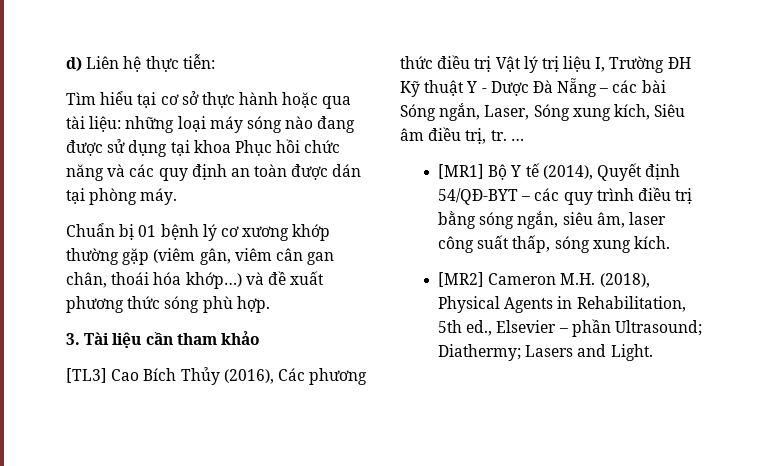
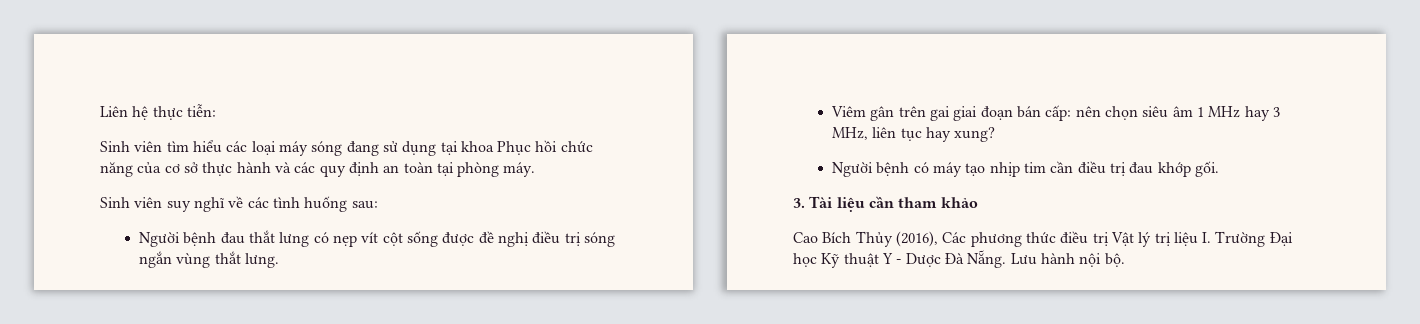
- d) Liên hệ thực tiễn:
+ Liên hệ thực tiễn:
- Tìm hiểu tại cơ sở thực hành hoặc qua tài liệu: những loại máy sóng nào đang được sử dụng tại khoa Phục hồi chức năng và các quy định an toàn được dán tại phòng máy.
+ Sinh viên tìm hiểu các loại máy sóng đang sử dụng tại khoa Phục hồi chức năng của cơ sở thực hành và các quy định an toàn tại phòng máy.
- Chuẩn bị 01 bệnh lý cơ xương khớp thường gặp (viêm gân, viêm cân gan chân, thoái hóa khớp…) và đề xuất phương thức sóng phù hợp.
+ Sinh viên suy nghĩ về các tình huống sau:
+ Người bệnh đau thắt lưng có nẹp vít cột sống được đề nghị điều trị sóng ngắn vùng thắt lưng.
+ Viêm gân trên gai giai đoạn bán cấp: nên chọn siêu âm 1 MHz hay 3 MHz, liên tục hay xung?
+ Người bệnh có máy tạo nhịp tim cần điều trị đau khớp gối.
- [TL3] Cao Bích Thủy (2016), Các phương thức điều trị Vật lý trị liệu I, Trường ĐH Kỹ thuật Y - Dược Đà Nẵng – các bài Sóng ngắn, Laser, Sóng xung kích, Siêu âm điều trị, tr. …
- [MR1] Bộ Y tế (2014), Quyết định 54/QĐ-BYT – các quy trình điều trị bằng sóng ngắn, siêu âm, laser công suất thấp, sóng xung kích.
- [MR2] Cameron M.H. (2018), Physical Agents in Rehabilitation, 5th ed., Elsevier – phần Ultrasound; Diathermy; Lasers and Light.
+ Cao Bích Thủy (2016), Các phương thức điều trị Vật lý trị liệu I. Trường Đại học Kỹ thuật Y - Dược Đà Nẵng. Lưu hành nội bộ.

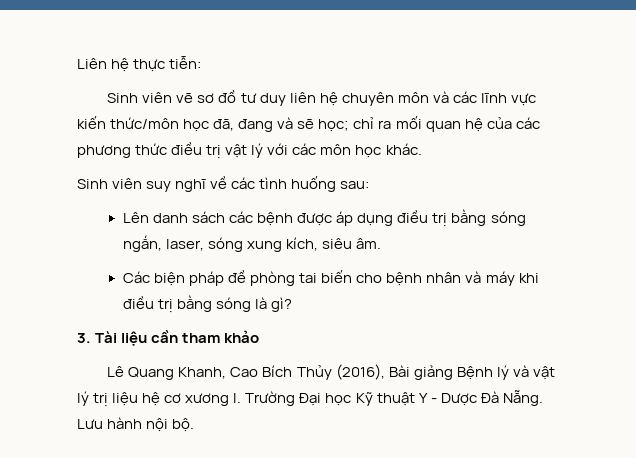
- Sinh viên tìm hiểu các loại máy sóng đang sử dụng tại khoa Phục hồi chức năng của cơ sở thực hành và các quy định an toàn tại phòng máy.
+ Sinh viên vẽ sơ đồ tư duy liên hệ chuyên môn và các lĩnh vực kiến thức/môn học đã, đang và sẽ học; chỉ ra mối quan hệ của các phương thức điều trị vật lý với các môn học khác.
- Người bệnh đau thắt lưng có nẹp vít cột sống được đề nghị điều trị sóng ngắn vùng thắt lưng.
- Viêm gân trên gai giai đoạn bán cấp: nên chọn siêu âm 1 MHz hay 3 MHz, liên tục hay xung?
- Người bệnh có máy tạo nhịp tim cần điều trị đau khớp gối.
+ Lên danh sách các bệnh được áp dụng điều trị bằng sóng ngắn, laser, sóng xung kích, siêu âm.
+ Các biện pháp đề phòng tai biến cho bệnh nhân và máy khi điều trị bằng sóng là gì?
- Cao Bích Thủy (2016), Các phương thức điều trị Vật lý trị liệu I. Trường Đại học Kỹ thuật Y - Dược Đà Nẵng.
+ Lê Quang Khanh, Cao Bích Thủy (2016), Bài giảng Bệnh lý và vật lý trị liệu hệ cơ xương I. Trường Đại học Kỹ thuật Y - Dược Đà Nẵng.

